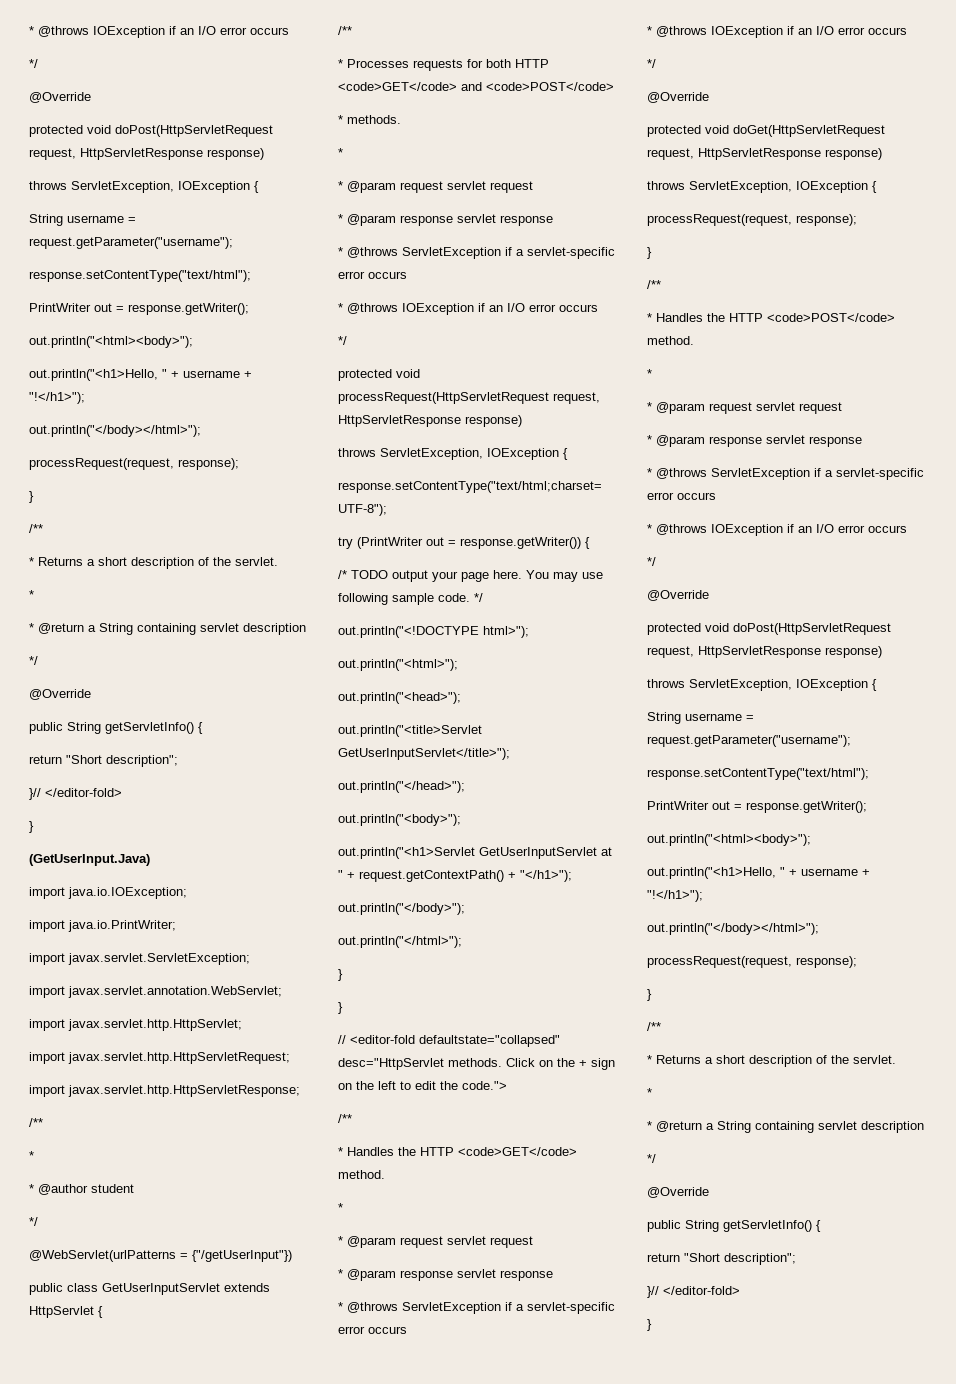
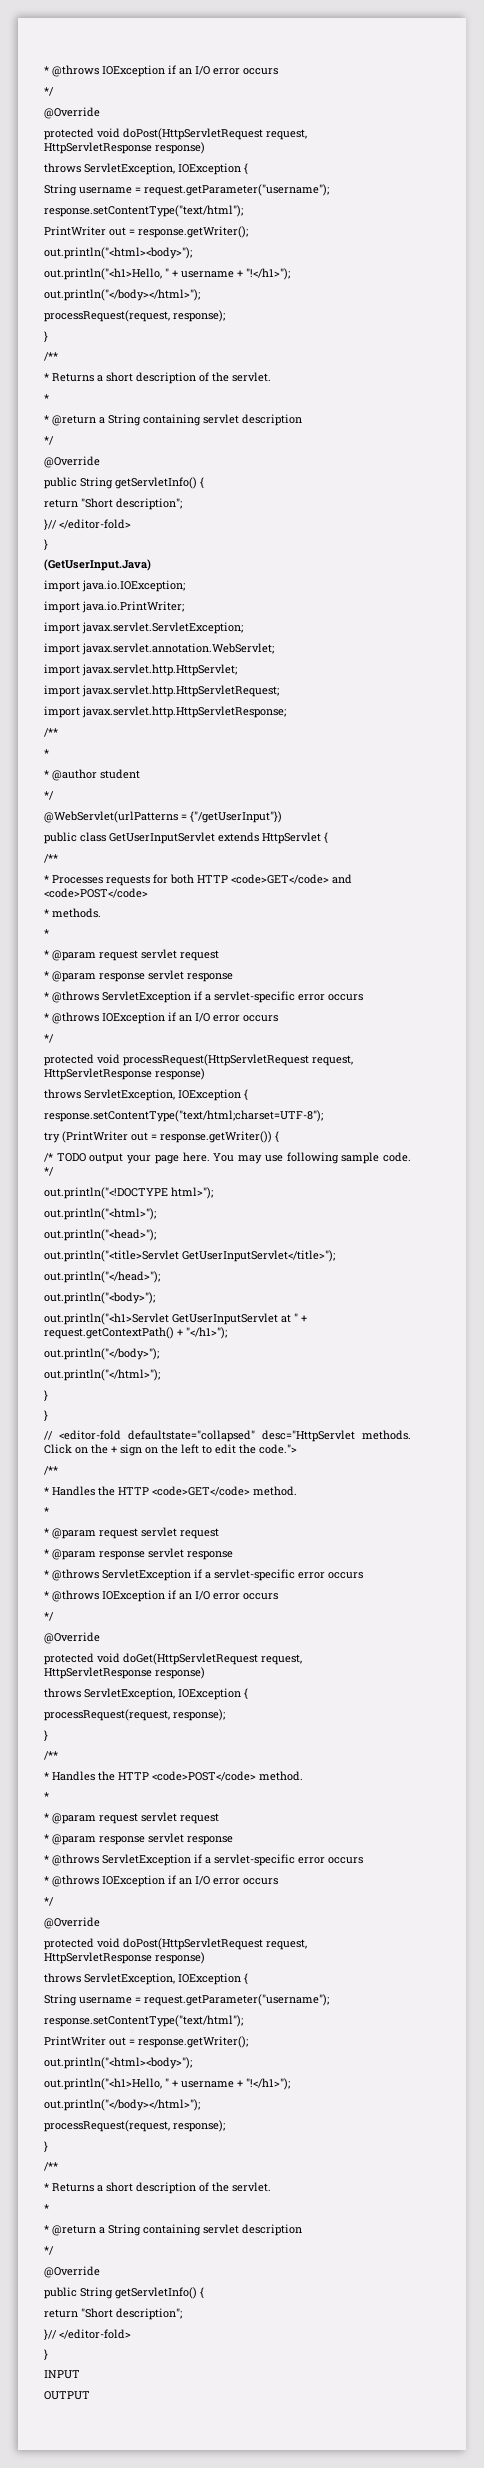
+ INPUT
+ OUTPUT

